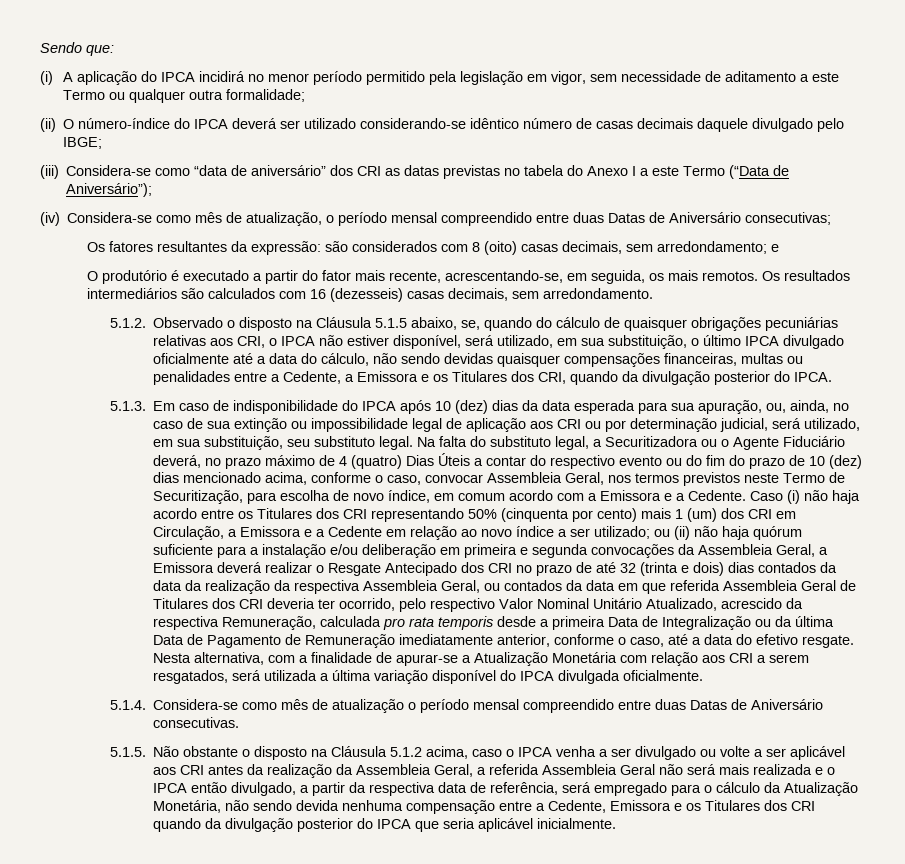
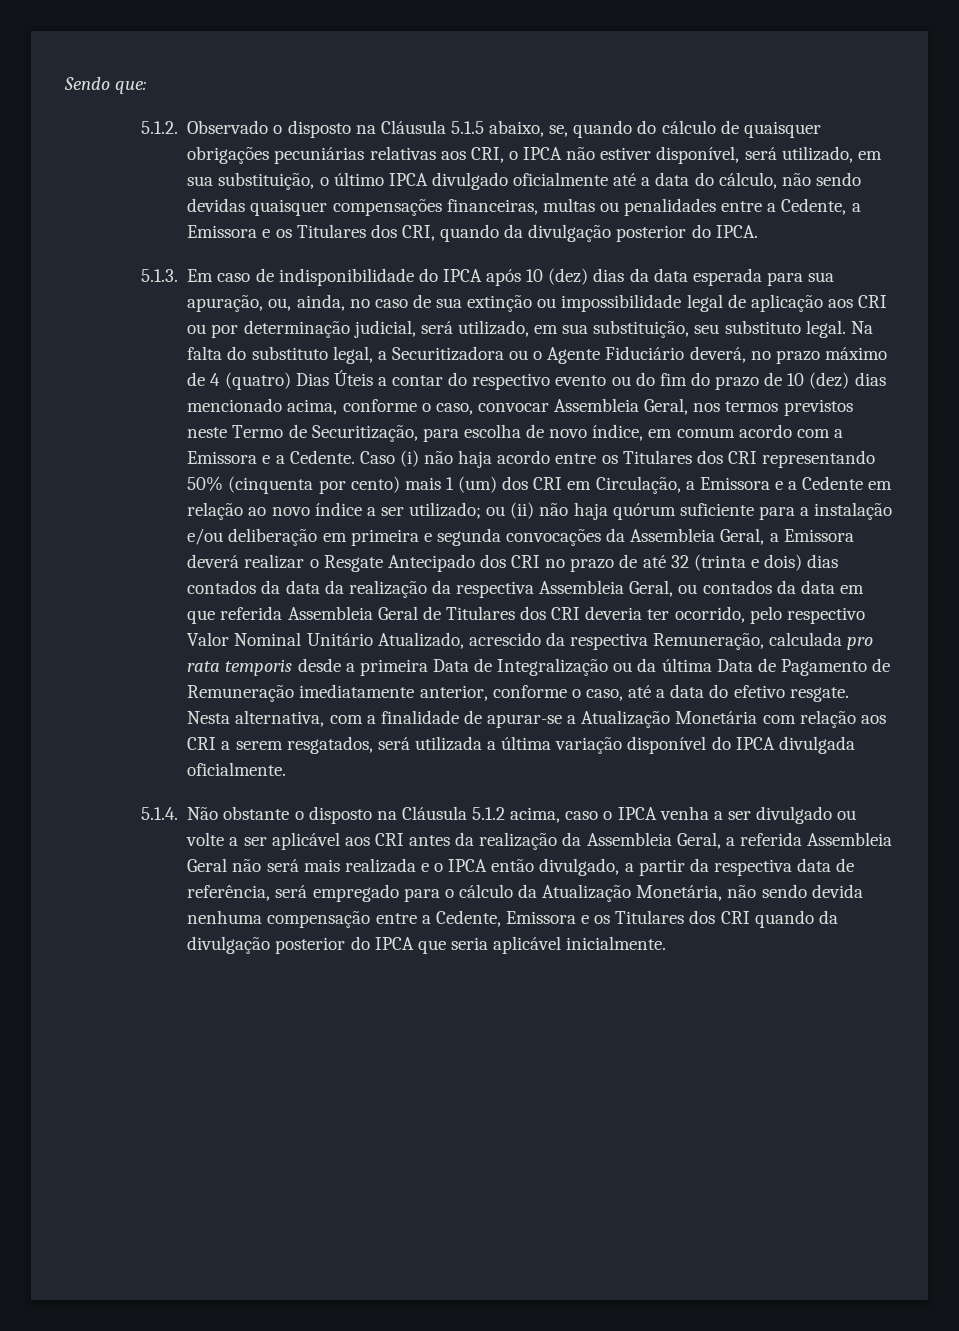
- (i) A aplicação do IPCA incidirá no menor período permitido pela legislação em vigor, sem necessidade de aditamento a este Termo ou qualquer outra formalidade;
- (ii) O número-índice do IPCA deverá ser utilizado considerando-se idêntico número de casas decimais daquele divulgado pelo IBGE;
- (iii) Considera-se como “data de aniversário” dos CRI as datas previstas no tabela do Anexo I a este Termo (“Data de Aniversário”);
- (iv) Considera-se como mês de atualização, o período mensal compreendido entre duas Datas de Aniversário consecutivas;
- Os fatores resultantes da expressão: são considerados com 8 (oito) casas decimais, sem arredondamento; e
- O produtório é executado a partir do fator mais recente, acrescentando-se, em seguida, os mais remotos. Os resultados intermediários são calculados com 16 (dezesseis) casas decimais, sem arredondamento.
- 5.1.4. Considera-se como mês de atualização o período mensal compreendido entre duas Datas de Aniversário consecutivas.
- 5.1.5. Não obstante o disposto na Cláusula 5.1.2 acima, caso o IPCA venha a ser divulgado ou volte a ser aplicável aos CRI antes da realização da Assembleia Geral, a referida Assembleia Geral não será mais realizada e o IPCA então divulgado, a partir da respectiva data de referência, será empregado para o cálculo da Atualização Monetária, não sendo devida nenhuma compensação entre a Cedente, Emissora e os Titulares dos CRI quando da divulgação posterior do IPCA que seria aplicável inicialmente.
+ 5.1.4. Não obstante o disposto na Cláusula 5.1.2 acima, caso o IPCA venha a ser divulgado ou volte a ser aplicável aos CRI antes da realização da Assembleia Geral, a referida Assembleia Geral não será mais realizada e o IPCA então divulgado, a partir da respectiva data de referência, será empregado para o cálculo da Atualização Monetária, não sendo devida nenhuma compensação entre a Cedente, Emissora e os Titulares dos CRI quando da divulgação posterior do IPCA que seria aplicável inicialmente.

